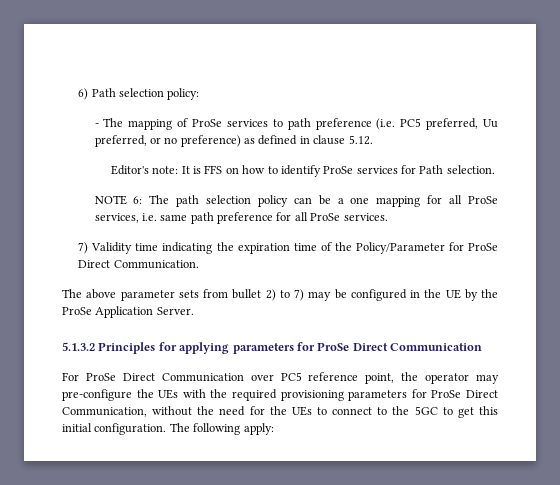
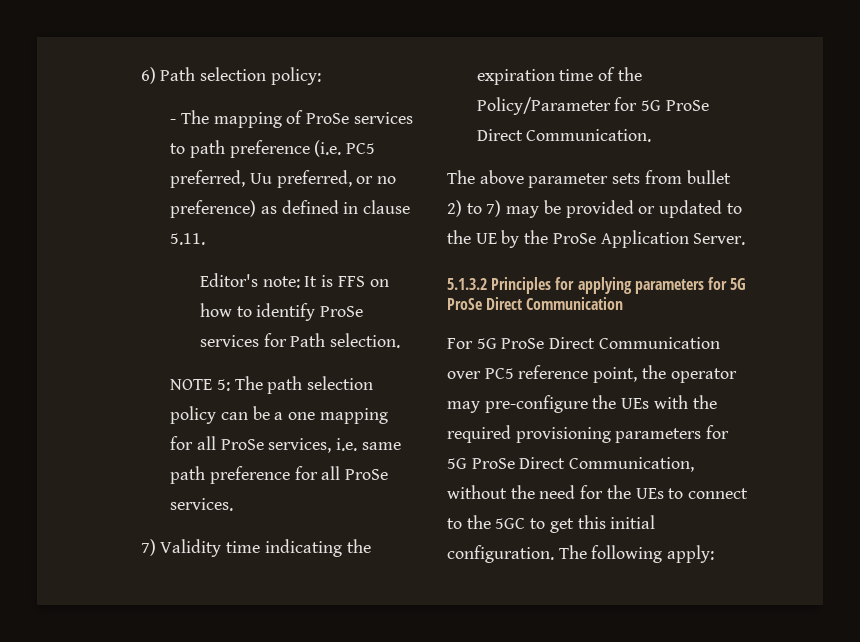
- - The mapping of ProSe services to path preference (i.e. PC5 preferred, Uu preferred, or no preference) as defined in clause 5.12.
+ - The mapping of ProSe services to path preference (i.e. PC5 preferred, Uu preferred, or no preference) as defined in clause 5.11.
- NOTE 6: The path selection policy can be a one mapping for all ProSe services, i.e. same path preference for all ProSe services.
+ NOTE 5: The path selection policy can be a one mapping for all ProSe services, i.e. same path preference for all ProSe services.
- 7) Validity time indicating the expiration time of the Policy/Parameter for ProSe Direct Communication.
+ 7) Validity time indicating the expiration time of the Policy/Parameter for 5G ProSe Direct Communication.
- The above parameter sets from bullet 2) to 7) may be configured in the UE by the ProSe Application Server.
+ The above parameter sets from bullet 2) to 7) may be provided or updated to the UE by the ProSe Application Server.
- 5.1.3.2 Principles for applying parameters for ProSe Direct Communication
+ 5.1.3.2 Principles for applying parameters for 5G ProSe Direct Communication
- For ProSe Direct Communication over PC5 reference point, the operator may pre-configure the UEs with the required provisioning parameters for ProSe Direct Communication, without the need for the UEs to connect to the 5GC to get this initial configuration.
+ For 5G ProSe Direct Communication over PC5 reference point, the operator may pre-configure the UEs with the required provisioning parameters for 5G ProSe Direct Communication, without the need for the UEs to connect to the 5GC to get this initial configuration.

